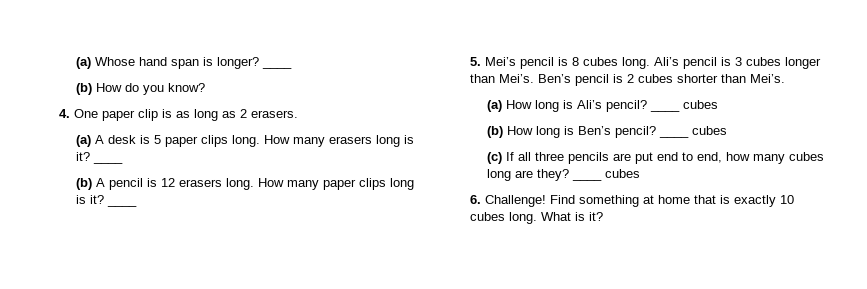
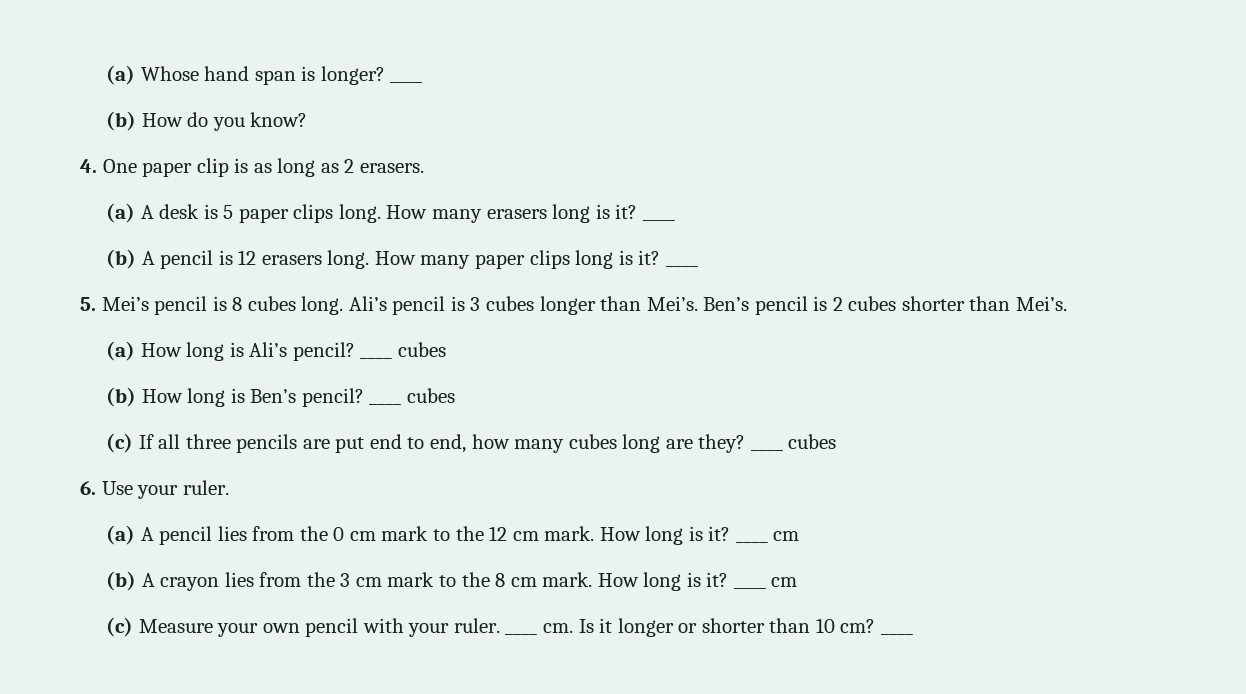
- 6. Challenge! Find something at home that is exactly 10 cubes long. What is it?
+ 6. Use your ruler.
+ (a) A pencil lies from the 0 cm mark to the 12 cm mark. How long is it? ____ cm
+ (b) A crayon lies from the 3 cm mark to the 8 cm mark. How long is it? ____ cm
+ (c) Measure your own pencil with your ruler. ____ cm. Is it longer or shorter than 10 cm? ____

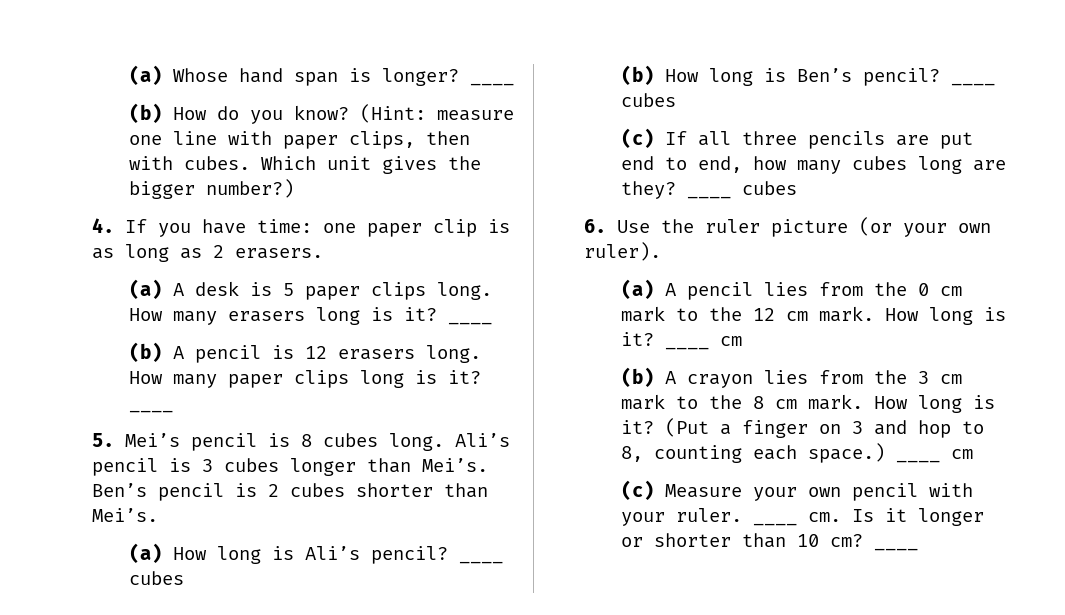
- (b) How do you know?
- 4. One paper clip is as long as 2 erasers.
+ (b) How do you know? (Hint: measure one line with paper clips, then with cubes. Which unit gives the bigger number?)
+ 4. If you have time: one paper clip is as long as 2 erasers.
- 6. Use your ruler.
+ 6. Use the ruler picture (or your own ruler).
+ (Put a finger on 3 and hop to 8, counting each space.)

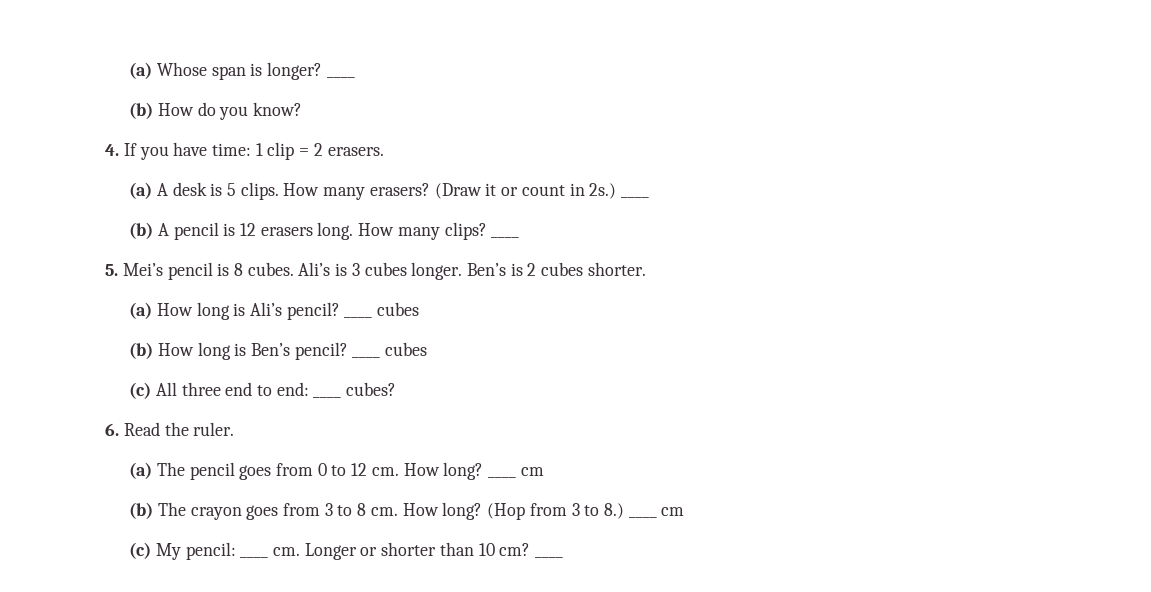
- (a) Whose hand span is longer?
+ (a) Whose span is longer?
- (Hint: measure one line with paper clips, then with cubes. Which unit gives the bigger number?)
- 4. If you have time: one paper clip is as long as 2 erasers.
+ 4. If you have time: 1 clip = 2 erasers.
- (a) A desk is 5 paper clips long. How many erasers long is it?
+ (a) A desk is 5 clips. How many erasers? (Draw it or count in 2s.)
- How many paper clips long is it?
+ How many clips?
- 5. Mei’s pencil is 8 cubes long. Ali’s pencil is 3 cubes longer than Mei’s. Ben’s pencil is 2 cubes shorter than Mei’s.
+ 5. Mei’s pencil is 8 cubes. Ali’s is 3 cubes longer. Ben’s is 2 cubes shorter.
- (c) If all three pencils are put end to end, how many cubes long are they? ____ cubes
- 6. Use the ruler picture (or your own ruler).
- (a) A pencil lies from the 0 cm mark to the 12 cm mark. How long is it? ____ cm
- (b) A crayon lies from the 3 cm mark to the 8 cm mark. How long is it? (Put a finger on 3 and hop to 8, counting each space.) ____ cm
- (c) Measure your own pencil with your ruler. ____ cm. Is it longer or shorter than 10 cm?
+ (c) All three end to end: ____ cubes?
+ 6. Read the ruler.
+ (a) The pencil goes from 0 to 12 cm. How long? ____ cm
+ (b) The crayon goes from 3 to 8 cm. How long? (Hop from 3 to 8.) ____ cm
+ (c) My pencil: ____ cm. Longer or shorter than 10 cm?

